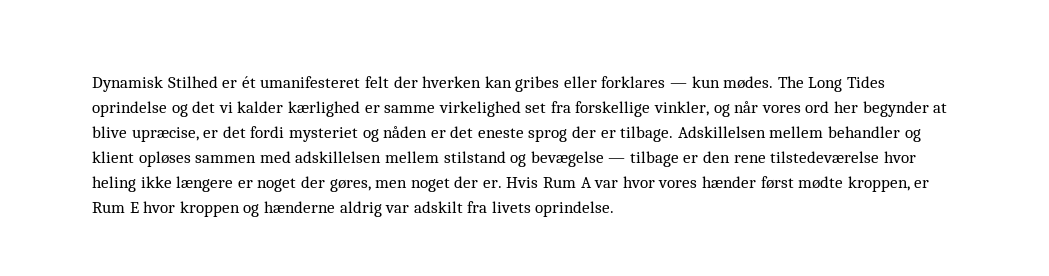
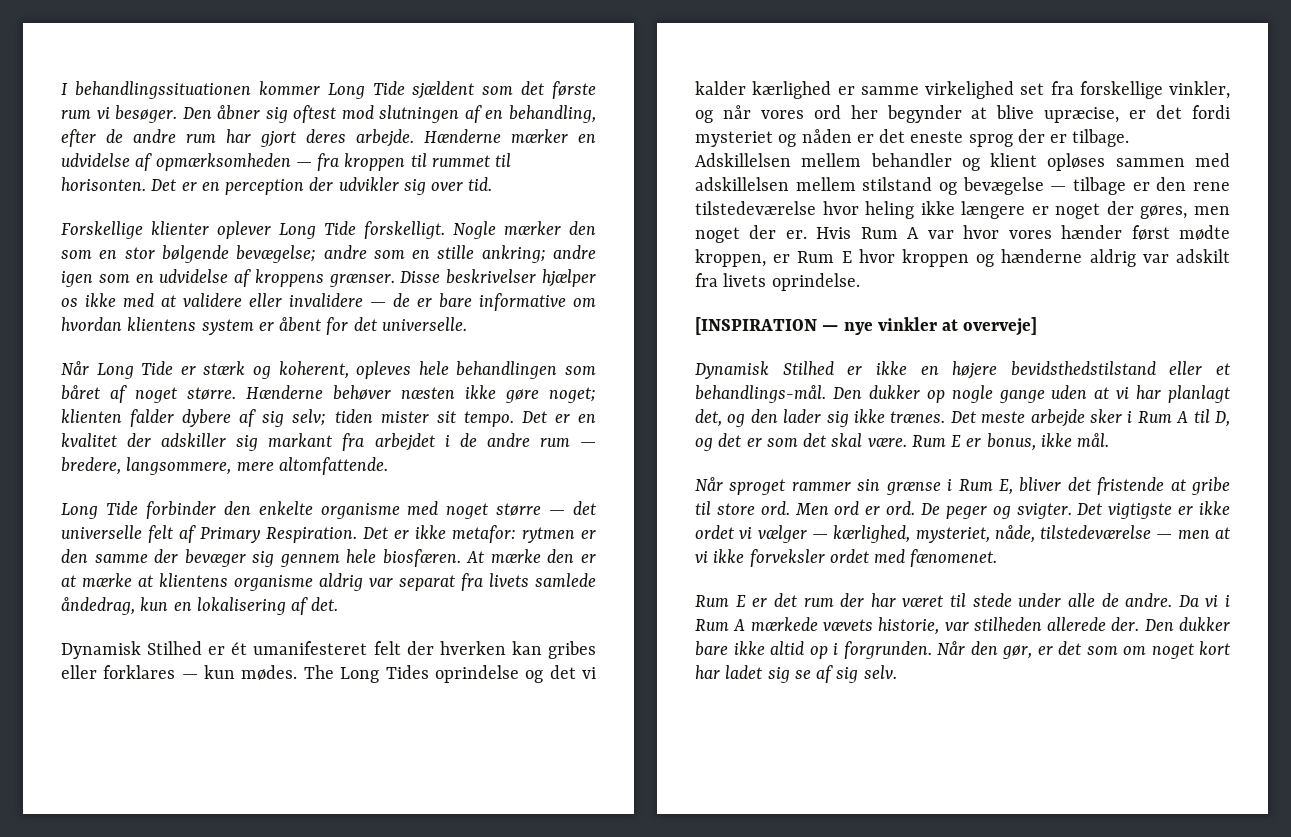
+ I behandlingssituationen kommer Long Tide sjældent som det første rum vi besøger. Den åbner sig oftest mod slutningen af en behandling, efter de andre rum har gjort deres arbejde. Hænderne mærker en udvidelse af opmærksomheden — fra kroppen til rummet til horisonten. Det er en perception der udvikler sig over tid.
+ Forskellige klienter oplever Long Tide forskelligt. Nogle mærker den som en stor bølgende bevægelse; andre som en stille ankring; andre igen som en udvidelse af kroppens grænser. Disse beskrivelser hjælper os ikke med at validere eller invalidere — de er bare informative om hvordan klientens system er åbent for det universelle.
+ Når Long Tide er stærk og koherent, opleves hele behandlingen som båret af noget større. Hænderne behøver næsten ikke gøre noget; klienten falder dybere af sig selv; tiden mister sit tempo. Det er en kvalitet der adskiller sig markant fra arbejdet i de andre rum — bredere, langsommere, mere altomfattende.
+ Long Tide forbinder den enkelte organisme med noget større — det universelle felt af Primary Respiration. Det er ikke metafor: rytmen er den samme der bevæger sig gennem hele biosfæren. At mærke den er at mærke at klientens organisme aldrig var separat fra livets samlede åndedrag, kun en lokalisering af det.
+ [INSPIRATION — nye vinkler at overveje]
+ Dynamisk Stilhed er ikke en højere bevidsthedstilstand eller et behandlings-mål. Den dukker op nogle gange uden at vi har planlagt det, og den lader sig ikke trænes. Det meste arbejde sker i Rum A til D, og det er som det skal være. Rum E er bonus, ikke mål.
+ Når sproget rammer sin grænse i Rum E, bliver det fristende at gribe til store ord. Men ord er ord. De peger og svigter. Det vigtigste er ikke ordet vi vælger — kærlighed, mysteriet, nåde, tilstedeværelse — men at vi ikke forveksler ordet med fænomenet.
+ Rum E er det rum der har været til stede under alle de andre. Da vi i Rum A mærkede vævets historie, var stilheden allerede der. Den dukker bare ikke altid op i forgrunden. Når den gør, er det som om noget kort har ladet sig se af sig selv.

